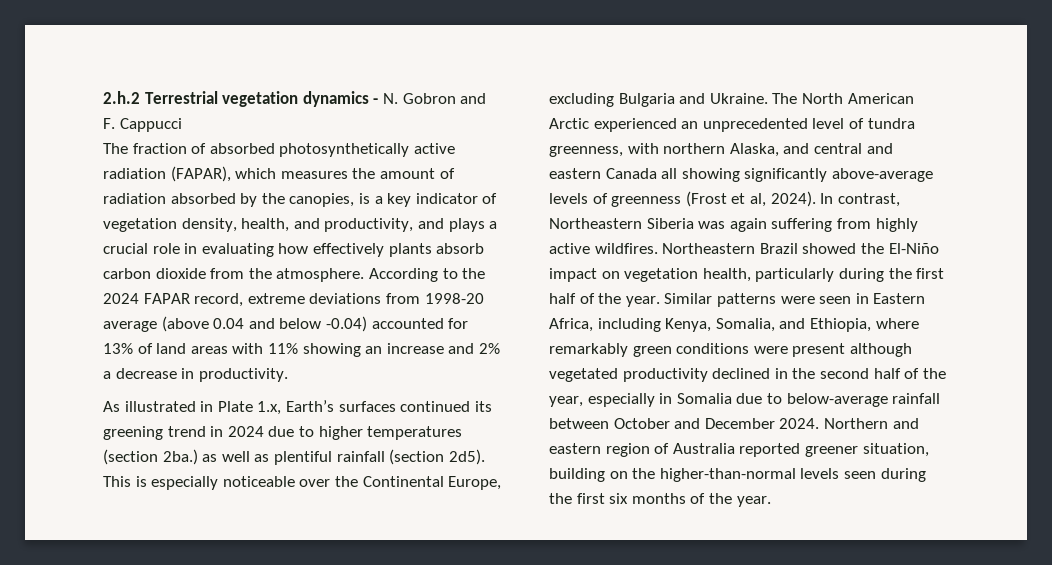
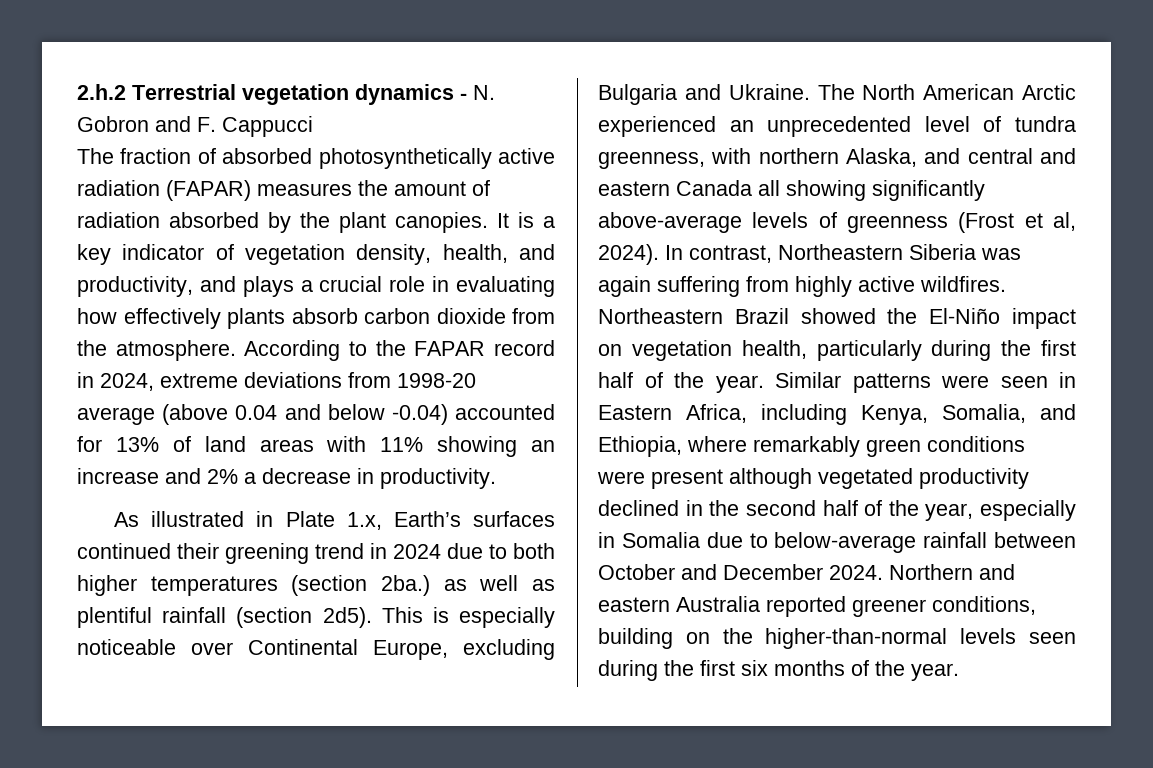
- The fraction of absorbed photosynthetically active radiation (FAPAR), which measures the amount of radiation absorbed by the canopies, is a key indicator of vegetation density, health, and productivity, and plays a crucial role in evaluating how effectively plants absorb carbon dioxide from the atmosphere.
+ The fraction of absorbed photosynthetically active radiation (FAPAR) measures the amount of radiation absorbed by the plant canopies. It is a key indicator of vegetation density, health, and productivity, and plays a crucial role in evaluating how effectively plants absorb carbon dioxide from the atmosphere.
- According to the 2024 FAPAR record, extreme deviations from 1998-20 average (above 0.04 and below -0.04) accounted for 13% of land areas with 11% showing an increase and 2% a decrease in productivity.
+ According to the FAPAR record in 2024, extreme deviations from 1998-20 average (above 0.04 and below -0.04) accounted for 13% of land areas with 11% showing an increase and 2% a decrease in productivity.
- As illustrated in Plate 1.x, Earth’s surfaces continued its greening trend in 2024 due to higher temperatures (section 2ba.) as well as plentiful rainfall (section 2d5).
+ As illustrated in Plate 1.x, Earth’s surfaces continued their greening trend in 2024 due to both higher temperatures (section 2ba.) as well as plentiful rainfall (section 2d5).
- This is especially noticeable over the Continental Europe, excluding Bulgaria and Ukraine.
+ This is especially noticeable over Continental Europe, excluding Bulgaria and Ukraine.
- Northern and eastern region of Australia reported greener situation, building on the higher-than-normal levels seen during the first six months of the year.
+ Northern and eastern Australia reported greener conditions, building on the higher-than-normal levels seen during the first six months of the year.

